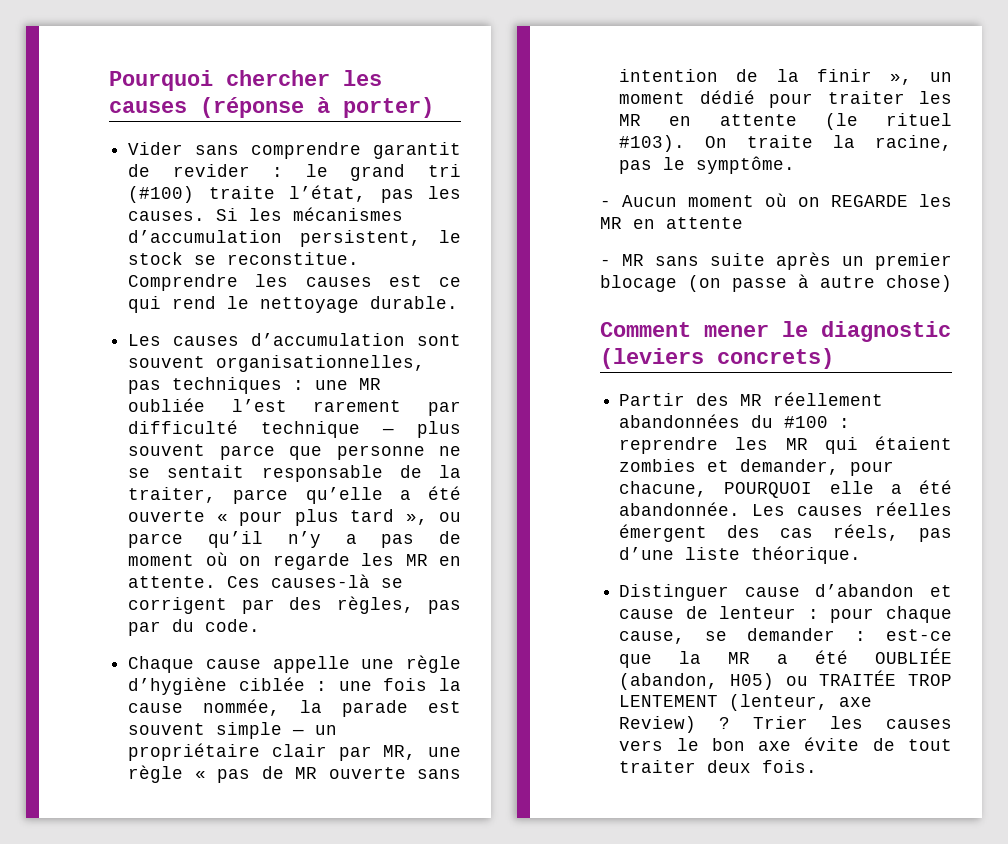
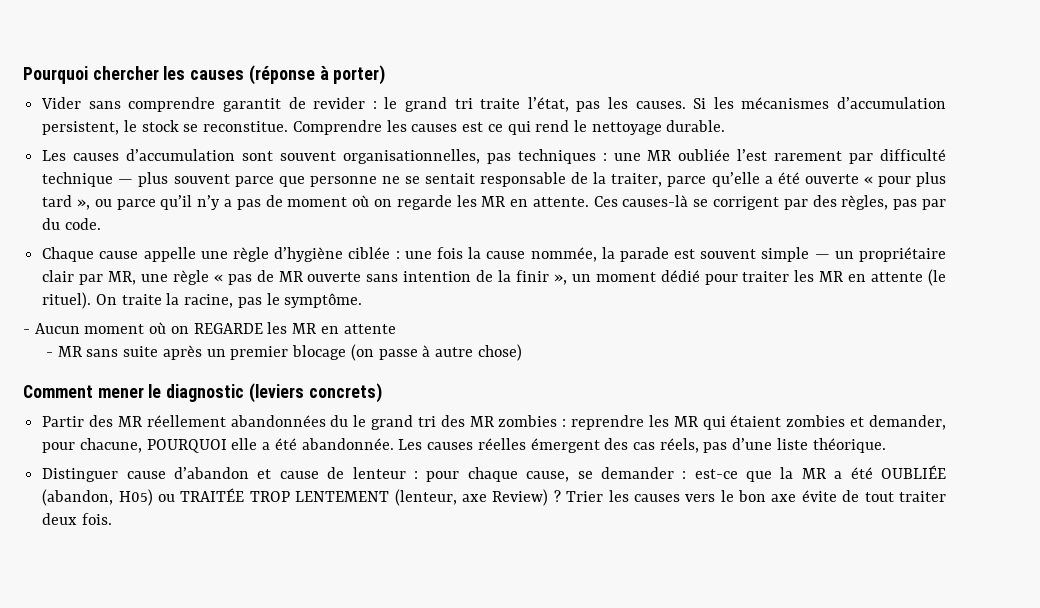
- Vider sans comprendre garantit de revider : le grand tri (#100) traite l’état, pas les causes.
+ Vider sans comprendre garantit de revider : le grand tri traite l’état, pas les causes.
- Chaque cause appelle une règle d’hygiène ciblée : une fois la cause nommée, la parade est souvent simple — un propriétaire clair par MR, une règle « pas de MR ouverte sans intention de la finir », un moment dédié pour traiter les MR en attente (le rituel #103).
+ Chaque cause appelle une règle d’hygiène ciblée : une fois la cause nommée, la parade est souvent simple — un propriétaire clair par MR, une règle « pas de MR ouverte sans intention de la finir », un moment dédié pour traiter les MR en attente (le rituel).
- Partir des MR réellement abandonnées du #100 : reprendre les MR qui étaient zombies et demander, pour chacune, POURQUOI elle a été abandonnée.
+ Partir des MR réellement abandonnées du le grand tri des MR zombies : reprendre les MR qui étaient zombies et demander, pour chacune, POURQUOI elle a été abandonnée.

